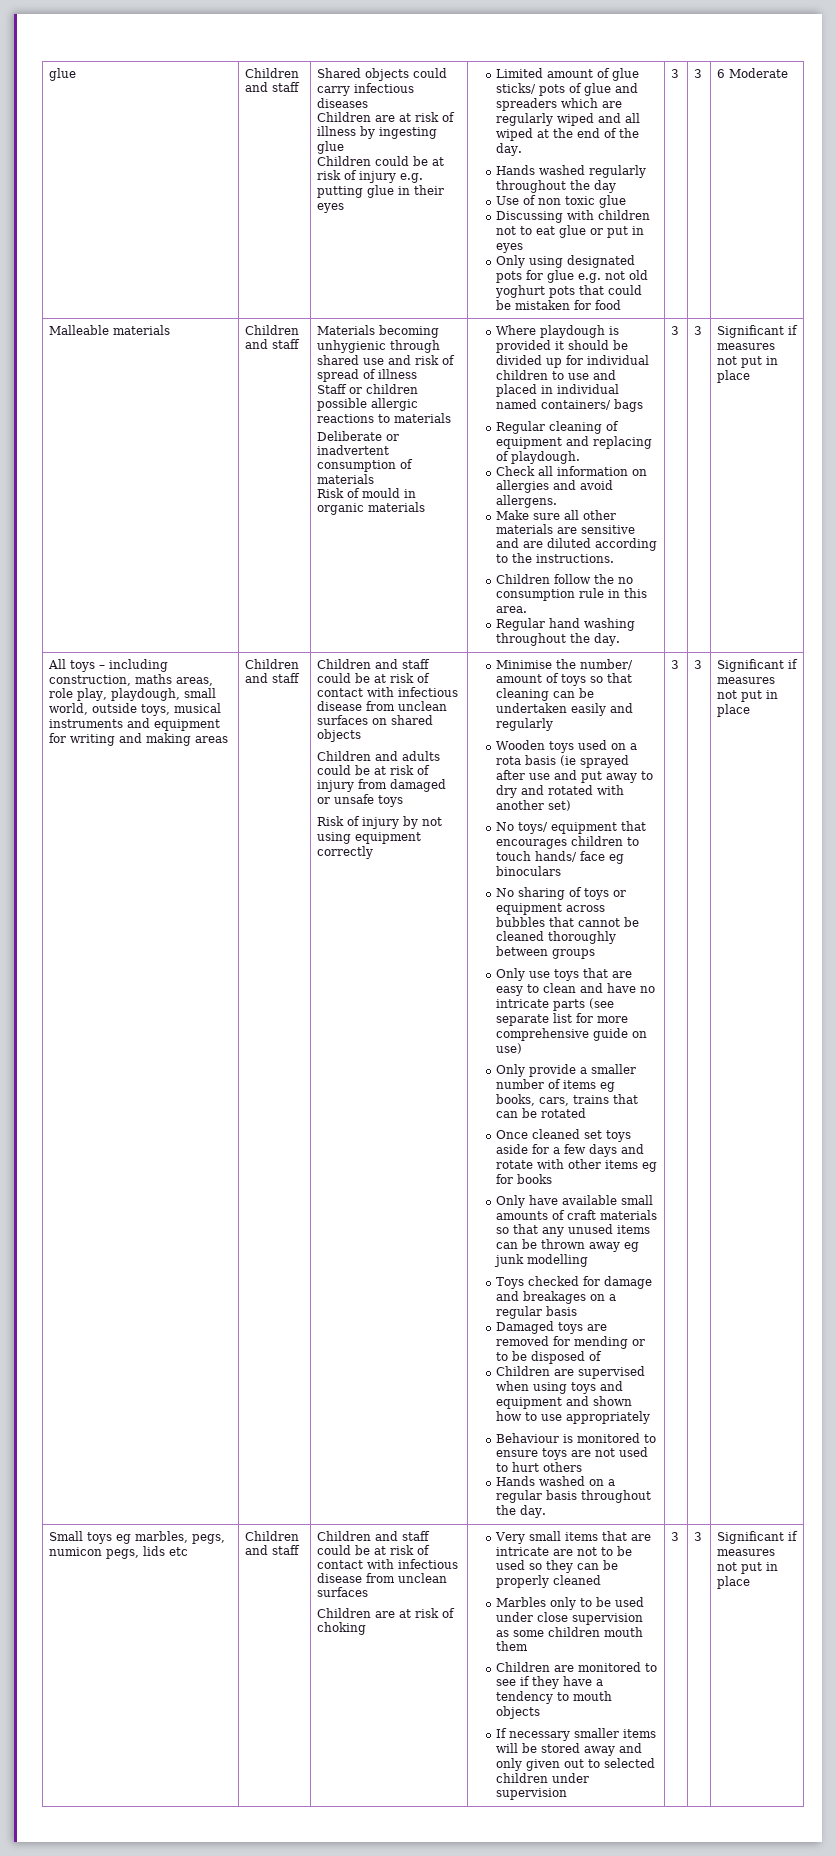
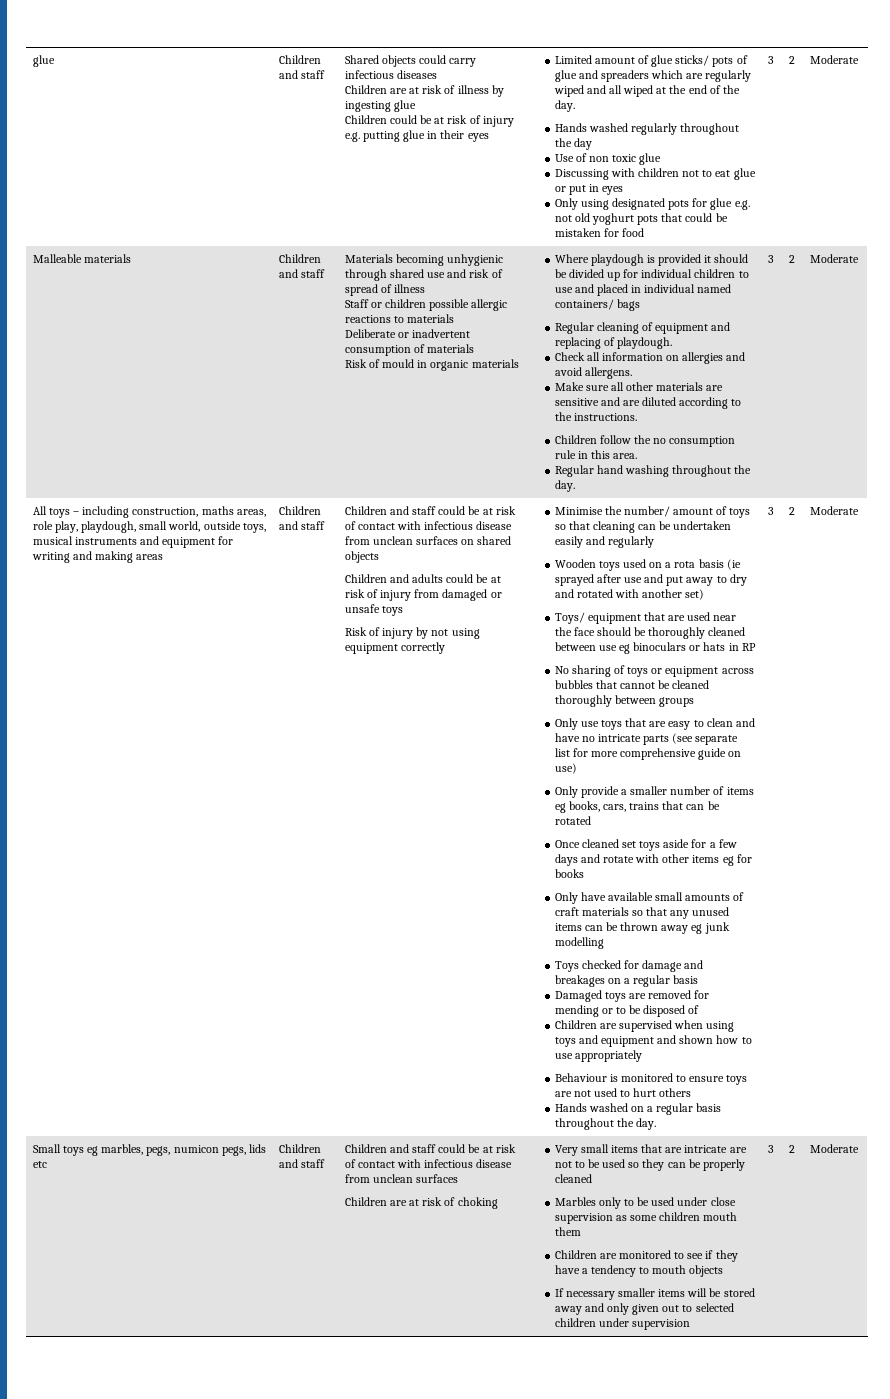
- Only using designated pots for glue e.g. not old yoghurt pots that could be mistaken for food | 3 | 3 | 6 Moderate
+ Only using designated pots for glue e.g. not old yoghurt pots that could be mistaken for food | 3 | 2 | Moderate
- Regular hand washing throughout the day. | 3 | 3 | Significant if measures not put in place
+ Regular hand washing throughout the day. | 3 | 2 | Moderate
- No toys/ equipment that encourages children to touch hands/ face eg binoculars
+ Toys/ equipment that are used near the face should be thoroughly cleaned between use eg binoculars or hats in RP
- Hands washed on a regular basis throughout the day. | 3 | 3 | Significant if measures not put in place
+ Hands washed on a regular basis throughout the day. | 3 | 2 | Moderate
- If necessary smaller items will be stored away and only given out to selected children under supervision | 3 | 3 | Significant if measures not put in place
+ If necessary smaller items will be stored away and only given out to selected children under supervision | 3 | 2 | Moderate

